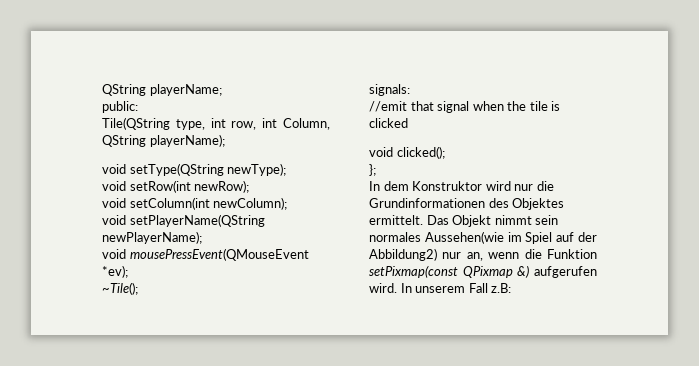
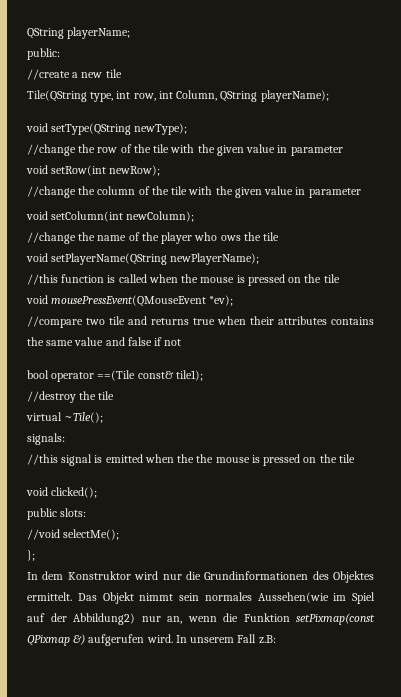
+ //create a new tile
+ //change the row of the tile with the given value in parameter
  void setRow(int newRow);
+ //change the column of the tile with the given value in parameter
  void setColumn(int newColumn);
+ //change the name of the player who ows the tile
  void setPlayerName(QString newPlayerName);
+ //this function is called when the mouse is pressed on the tile
  void mousePressEvent(QMouseEvent *ev);
- ~Tile();
+ //compare two tile and returns true when their attributes contains the same value and false if not
+ bool operator ==(Tile const& tile1);
+ //destroy the tile
+ virtual ~Tile();
  signals:
- //emit that signal when the tile is clicked
+ //this signal is emitted when the the mouse is pressed on the tile
+ public slots:
+ //void selectMe();

